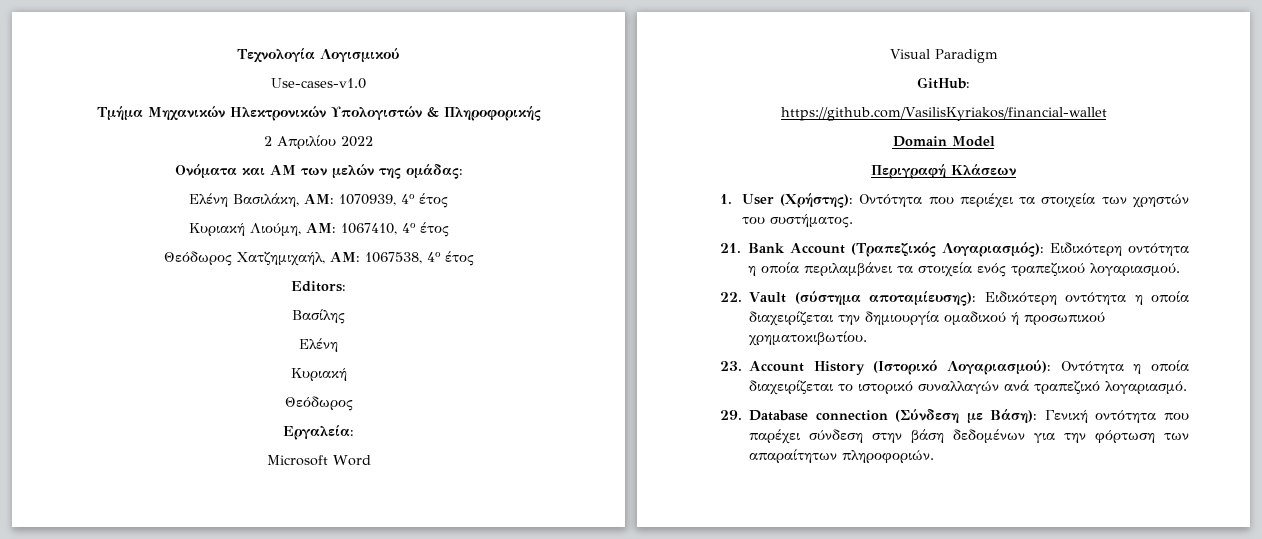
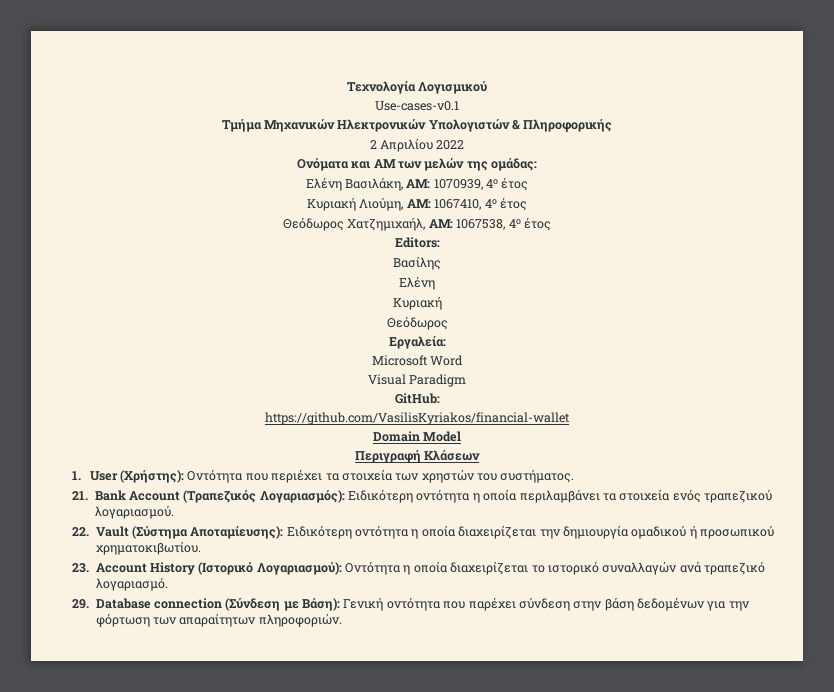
- Use-cases-v1.0
+ Use-cases-v0.1
- 22. Vault (σύστημα αποταμίευσης): Ειδικότερη οντότητα η οποία διαχειρίζεται την δημιουργία ομαδικού ή προσωπικού χρηματοκιβωτίου.
+ 22. Vault (Σύστημα Αποταμίευσης): Ειδικότερη οντότητα η οποία διαχειρίζεται την δημιουργία ομαδικού ή προσωπικού χρηματοκιβωτίου.

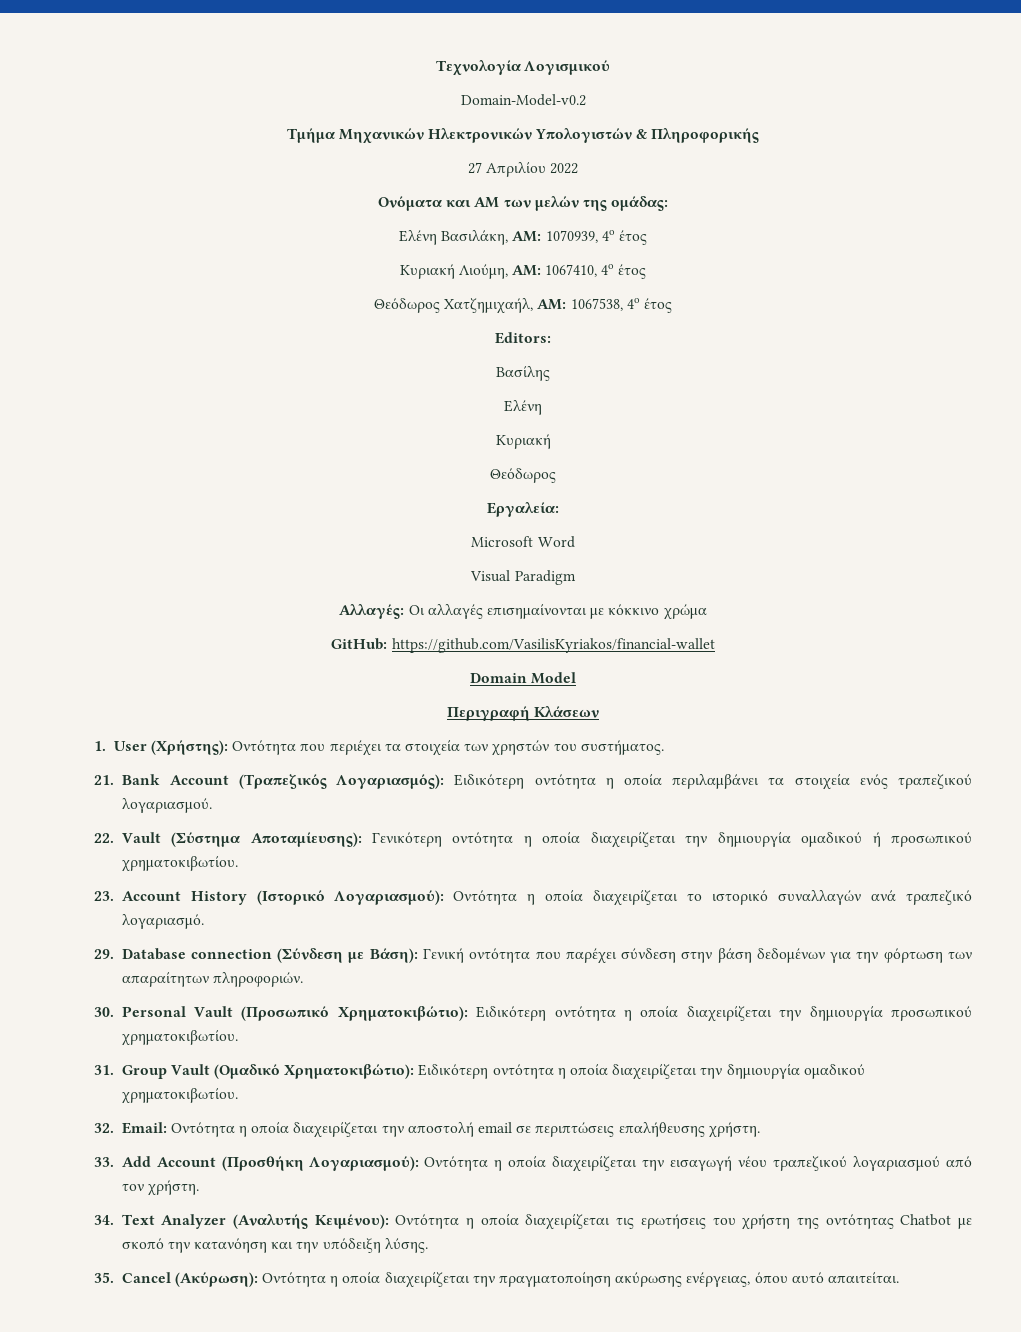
- Use-cases-v0.1
+ Domain-Model-v0.2
- 2 Απριλίου 2022
+ 27 Απριλίου 2022
+ Αλλαγές: Οι αλλαγές επισημαίνονται με κόκκινο χρώμα
- GitHub:
- https://github.com/VasilisKyriakos/financial-wallet
+ GitHub: https://github.com/VasilisKyriakos/financial-wallet
- 22. Vault (Σύστημα Αποταμίευσης): Ειδικότερη οντότητα η οποία διαχειρίζεται την δημιουργία ομαδικού ή προσωπικού χρηματοκιβωτίου.
+ 22. Vault (Σύστημα Αποταμίευσης): Γενικότερη οντότητα η οποία διαχειρίζεται την δημιουργία ομαδικού ή προσωπικού χρηματοκιβωτίου.
+ 30. Personal Vault (Προσωπικό Χρηματοκιβώτιο): Ειδικότερη οντότητα η οποία διαχειρίζεται την δημιουργία προσωπικού χρηματοκιβωτίου.
+ 31. Group Vault (Ομαδικό Χρηματοκιβώτιο): Ειδικότερη οντότητα η οποία διαχειρίζεται την δημιουργία ομαδικού χρηματοκιβωτίου.
+ 32. Email: Οντότητα η οποία διαχειρίζεται την αποστολή email σε περιπτώσεις επαλήθευσης χρήστη.
+ 33. Add Account (Προσθήκη Λογαριασμού): Οντότητα η οποία διαχειρίζεται την εισαγωγή νέου τραπεζικού λογαριασμού από τον χρήστη.
+ 34. Text Analyzer (Αναλυτής Κειμένου): Οντότητα η οποία διαχειρίζεται τις ερωτήσεις του χρήστη της οντότητας Chatbot με σκοπό την κατανόηση και την υπόδειξη λύσης.
+ 35. Cancel (Ακύρωση): Οντότητα η οποία διαχειρίζεται την πραγματοποίηση ακύρωσης ενέργειας, όπου αυτό απαιτείται.

